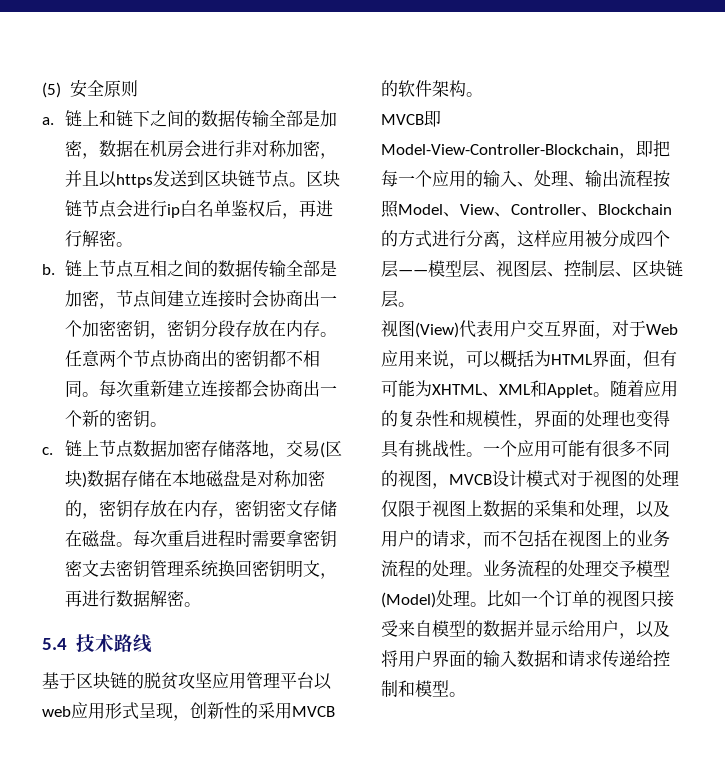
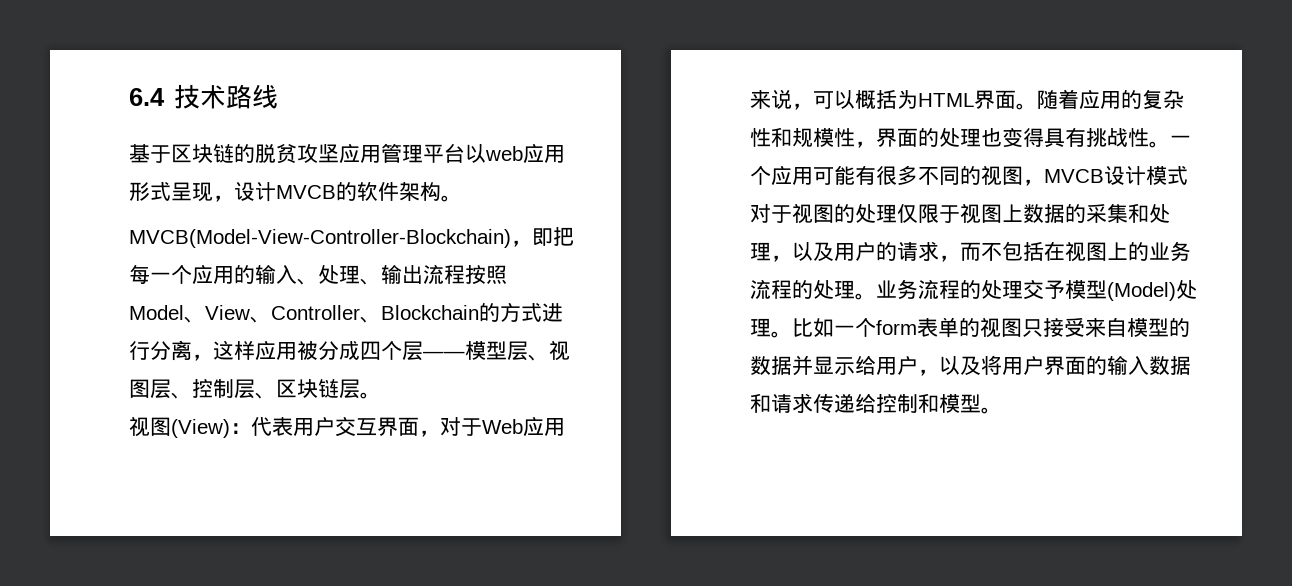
- (5)安全原则
- a.链上和链下之间的数据传输全部是加密，数据在机房会进行非对称加密，并且以https发送到区块链节点。区块链节点会进行ip白名单鉴权后，再进行解密。
- b.链上节点互相之间的数据传输全部是加密，节点间建立连接时会协商出一个加密密钥，密钥分段存放在内存。任意两个节点协商出的密钥都不相同。每次重新建立连接都会协商出一个新的密钥。
- c.链上节点数据加密存储落地，交易(区块)数据存储在本地磁盘是对称加密的，密钥存放在内存，密钥密文存储在磁盘。每次重启进程时需要拿密钥密文去密钥管理系统换回密钥明文，再进行数据解密。
- 5.4技术路线
+ 6.4技术路线
- 基于区块链的脱贫攻坚应用管理平台以web应用形式呈现，创新性的采用MVCB的软件架构。
+ 基于区块链的脱贫攻坚应用管理平台以web应用形式呈现，设计MVCB的软件架构。
- MVCB即Model-View-Controller-Blockchain，即把每一个应用的输入、处理、输出流程按照Model、View、Controller、Blockchain的方式进行分离，这样应用被分成四个层——模型层、视图层、控制层、区块链层。
+ MVCB(Model-View-Controller-Blockchain)，即把每一个应用的输入、处理、输出流程按照Model、View、Controller、Blockchain的方式进行分离，这样应用被分成四个层——模型层、视图层、控制层、区块链层。
- 视图(View)代表用户交互界面，对于Web应用来说，可以概括为HTML界面，但有可能为XHTML、XML和Applet。
+ 视图(View)：代表用户交互界面，对于Web应用来说，可以概括为HTML界面。
- 比如一个订单的视图只接受来自模型的数据并显示给用户，以及将用户界面的输入数据和请求传递给控制和模型。
+ 比如一个form表单的视图只接受来自模型的数据并显示给用户，以及将用户界面的输入数据和请求传递给控制和模型。

